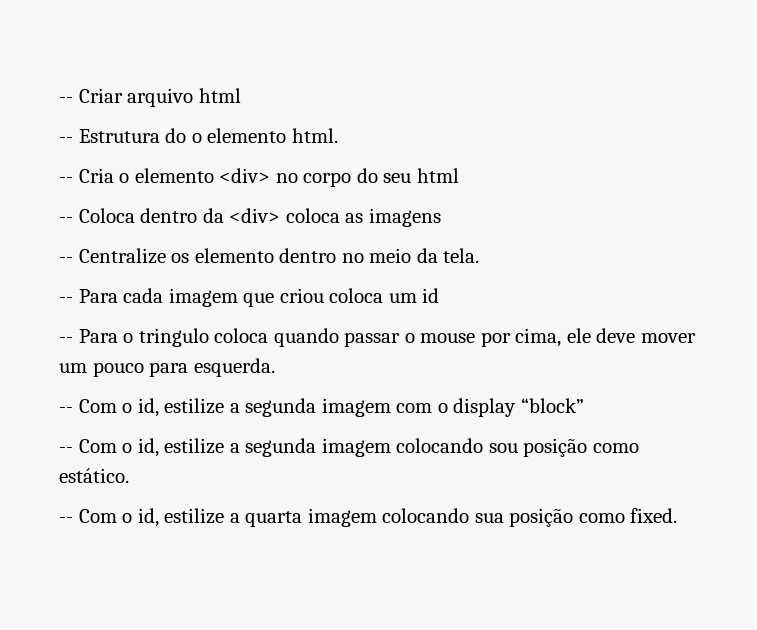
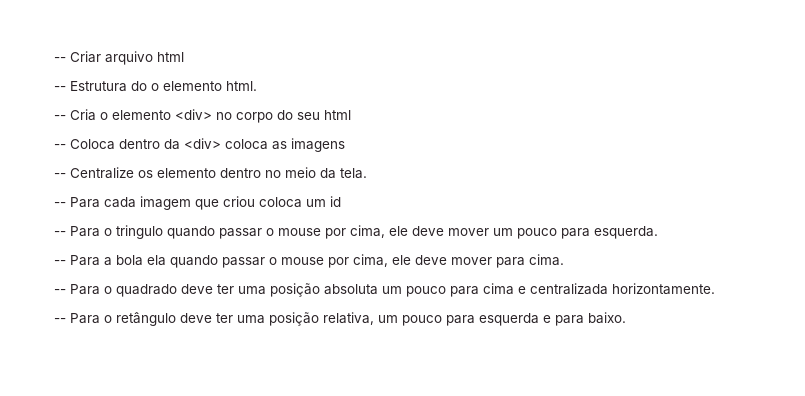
- -- Para o tringulo coloca quando passar o mouse por cima, ele deve mover um pouco para esquerda.
+ -- Para o tringulo quando passar o mouse por cima, ele deve mover um pouco para esquerda.
- -- Com o id, estilize a segunda imagem com o display “block”
- -- Com o id, estilize a segunda imagem colocando sou posição como estático.
- -- Com o id, estilize a quarta imagem colocando sua posição como fixed.
+ -- Para a bola ela quando passar o mouse por cima, ele deve mover para cima.
+ -- Para o quadrado deve ter uma posição absoluta um pouco para cima e centralizada horizontamente.
+ -- Para o retângulo deve ter uma posição relativa, um pouco para esquerda e para baixo.

